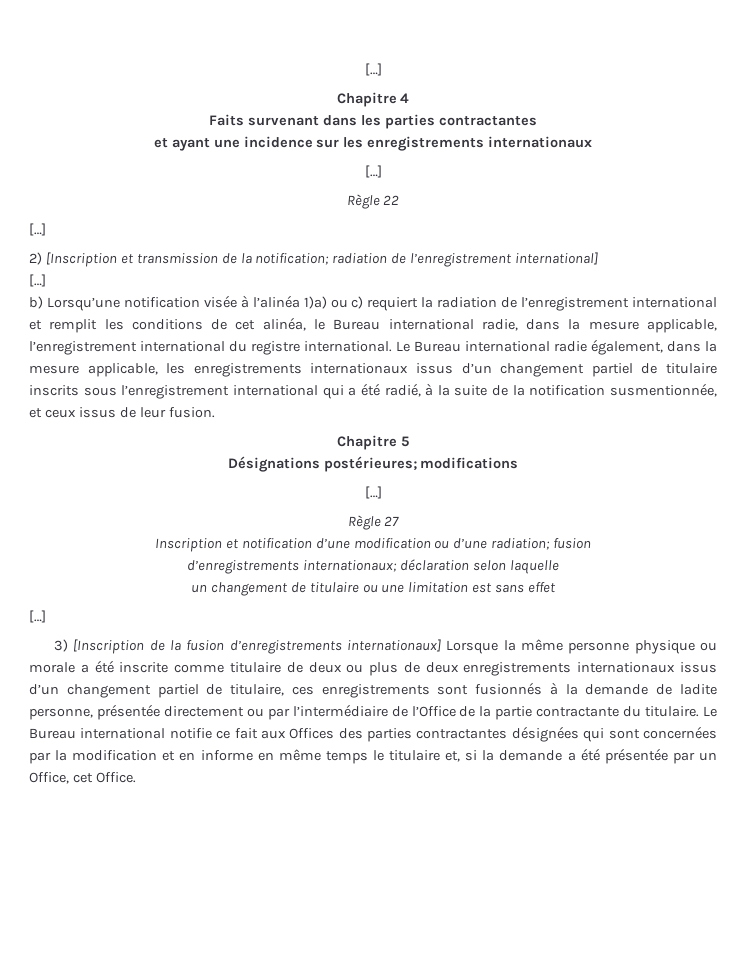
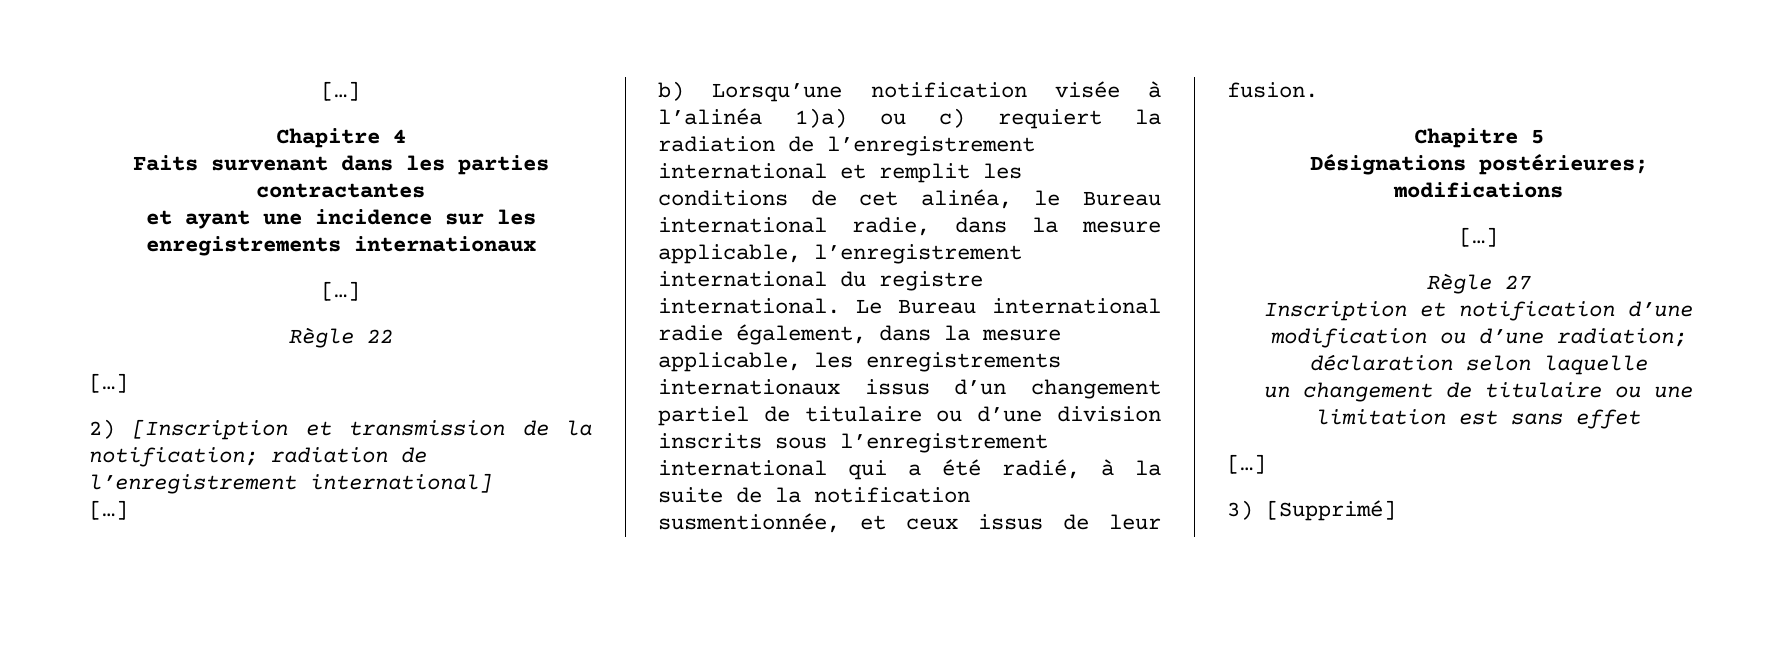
- Le Bureau international radie également, dans la mesure applicable, les enregistrements internationaux issus d’un changement partiel de titulaire inscrits sous l’enregistrement international qui a été radié, à la suite de la notification susmentionnée, et ceux issus de leur fusion.
+ Le Bureau international radie également, dans la mesure applicable, les enregistrements internationaux issus d’un changement partiel de titulaire ou d’une division inscrits sous l’enregistrement international qui a été radié, à la suite de la notification susmentionnée, et ceux issus de leur fusion.
- Inscription et notification d’une modification ou d’une radiation; fusion
- d’enregistrements internationaux; déclaration selon laquelle
+ Inscription et notification d’une modification ou d’une radiation; déclaration selon laquelle
- 3) [Inscription de la fusion d’enregistrements internationaux] Lorsque la même personne physique ou morale a été inscrite comme titulaire de deux ou plus de deux enregistrements internationaux issus d’un changement partiel de titulaire, ces enregistrements sont fusionnés à la demande de ladite personne, présentée directement ou par l’intermédiaire de l’Office de la partie contractante du titulaire. Le Bureau international notifie ce fait aux Offices des parties contractantes désignées qui sont concernées par la modification et en informe en même temps le titulaire et, si la demande a été présentée par un Office, cet Office.
+ 3) [Supprimé]

